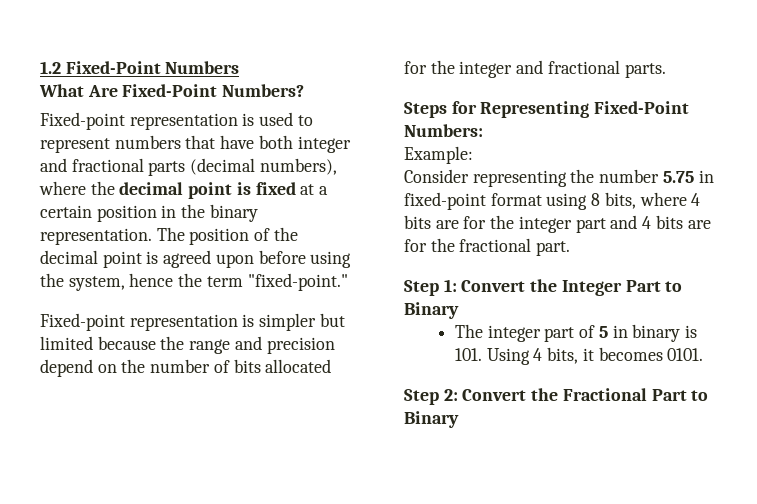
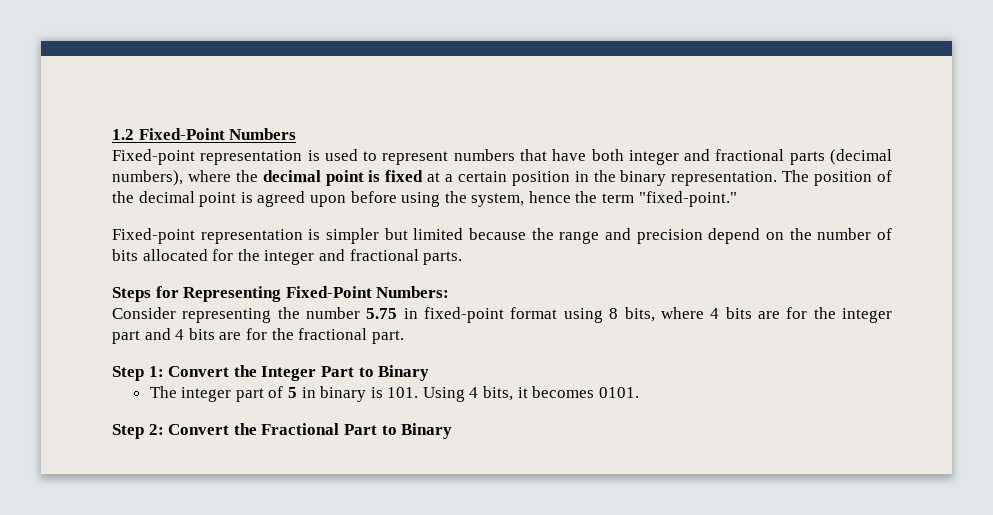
- What Are Fixed-Point Numbers?
- Example:

